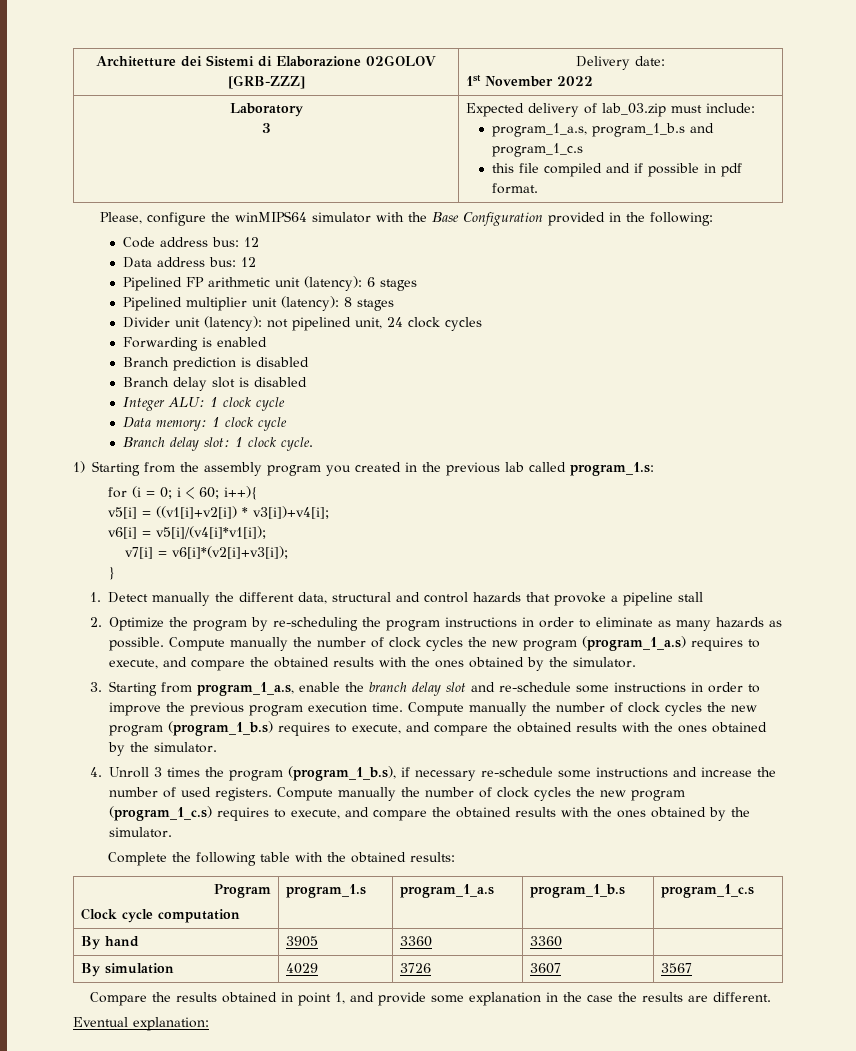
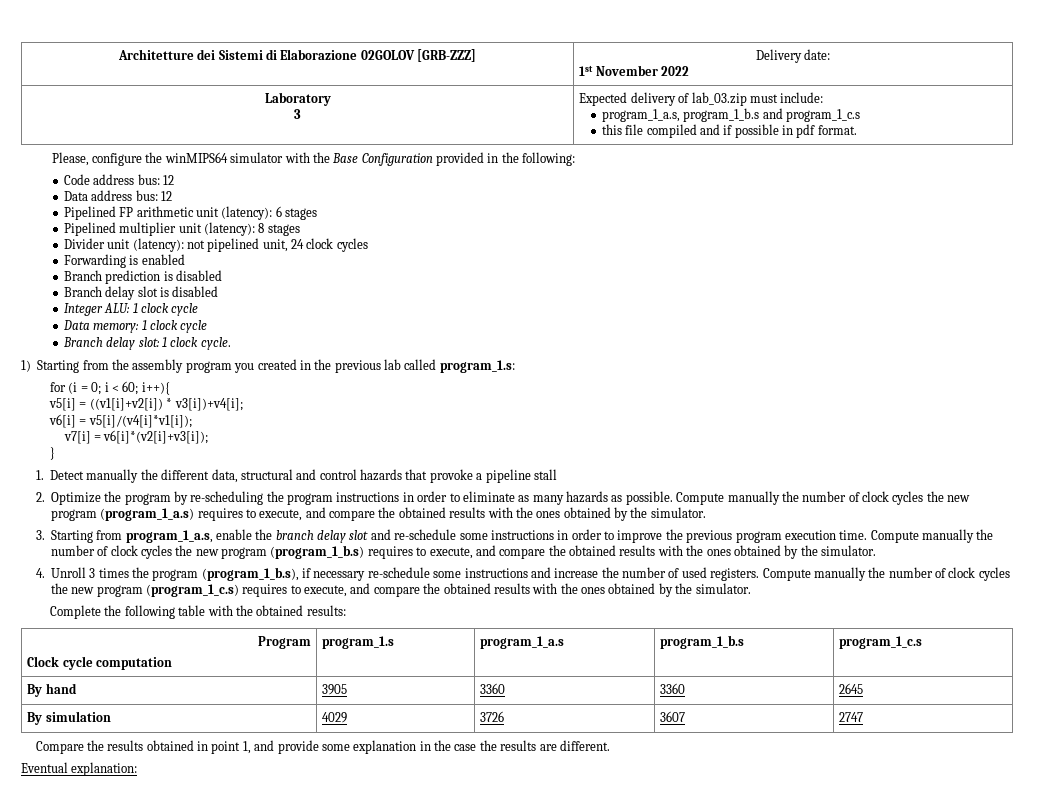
- By hand | 3905 | 3360 | 3360 |
+ By hand | 3905 | 3360 | 3360 | 2645
- By simulation | 4029 | 3726 | 3607 | 3567
+ By simulation | 4029 | 3726 | 3607 | 2747

